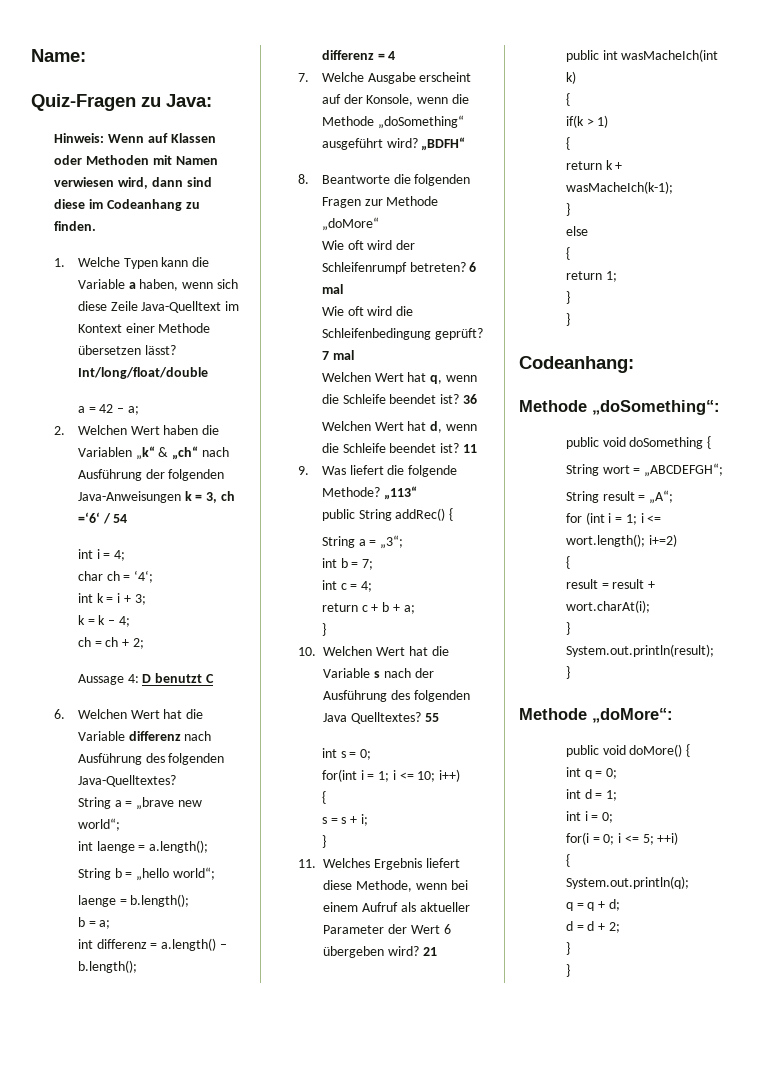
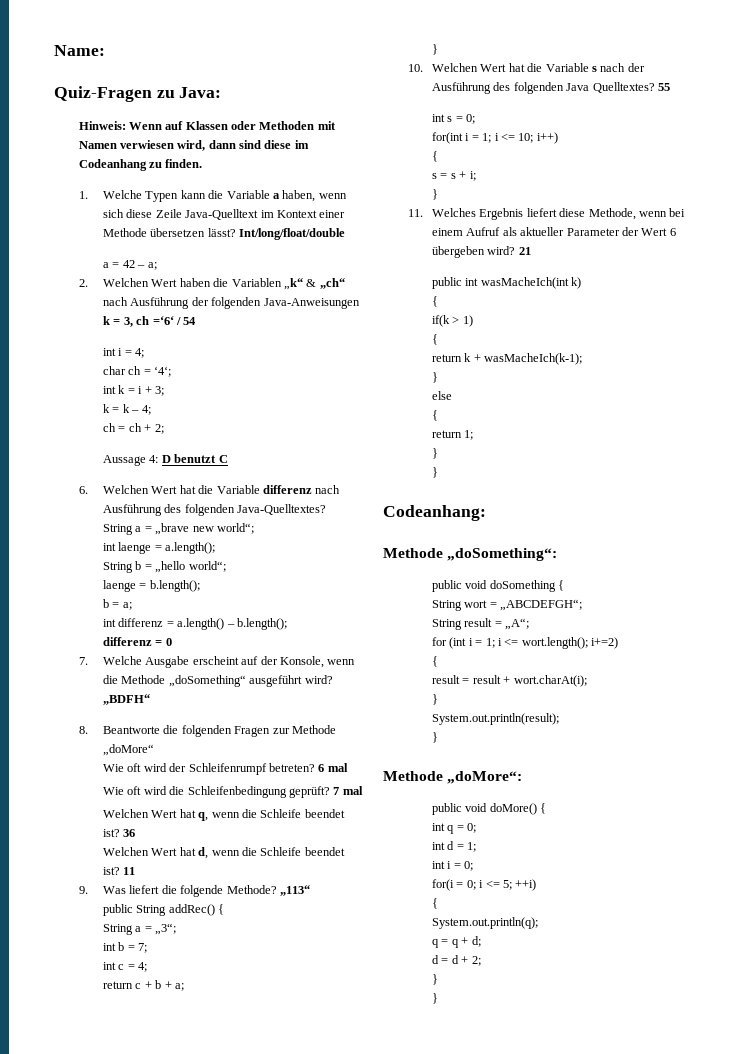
- differenz = 4
+ differenz = 0

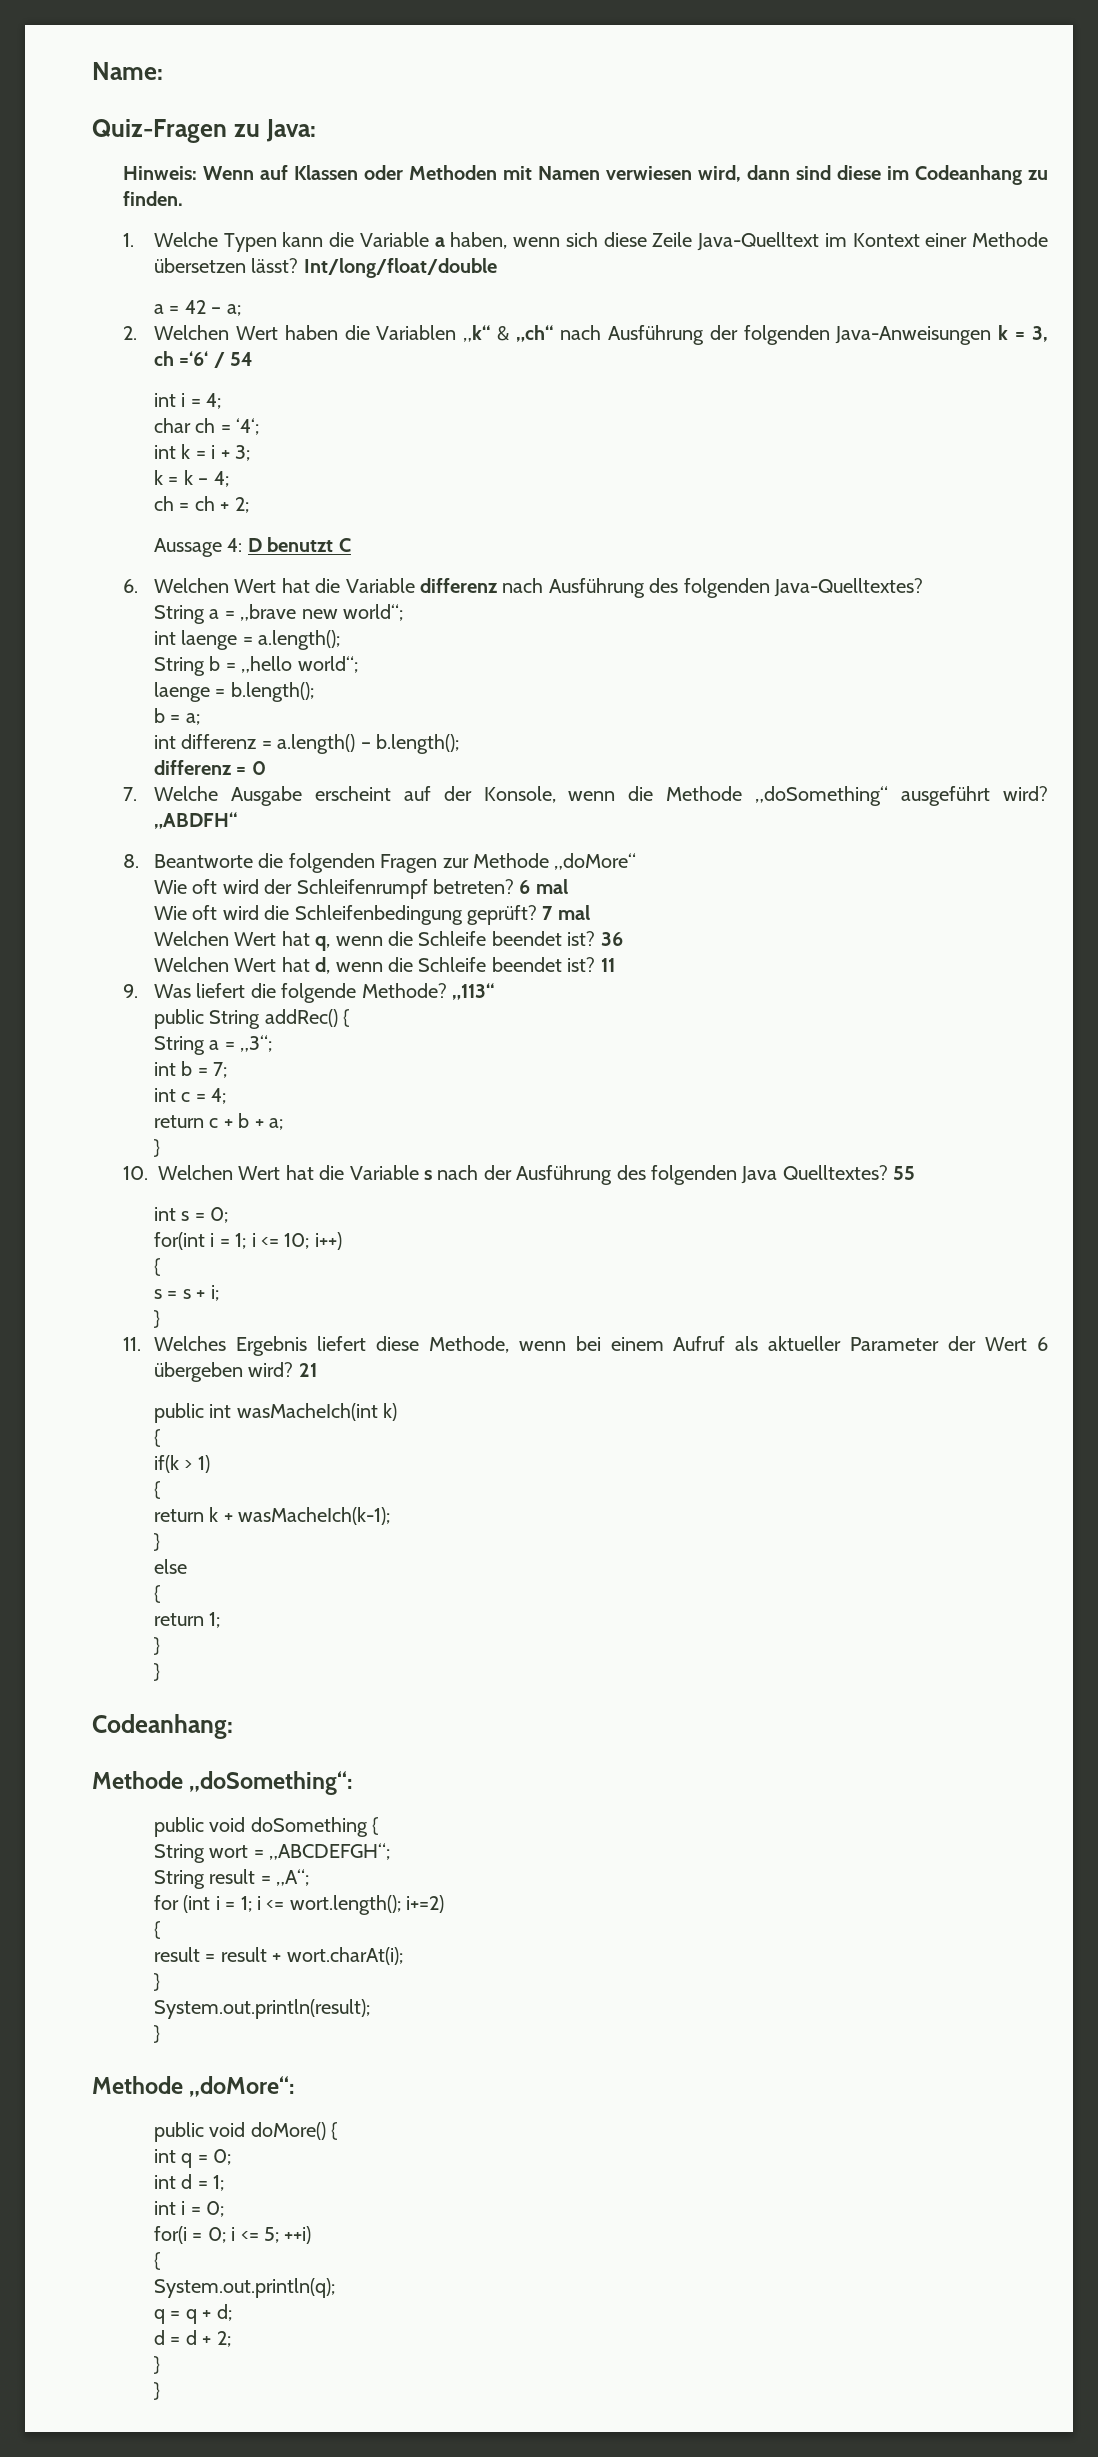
- „BDFH“
+ „ABDFH“

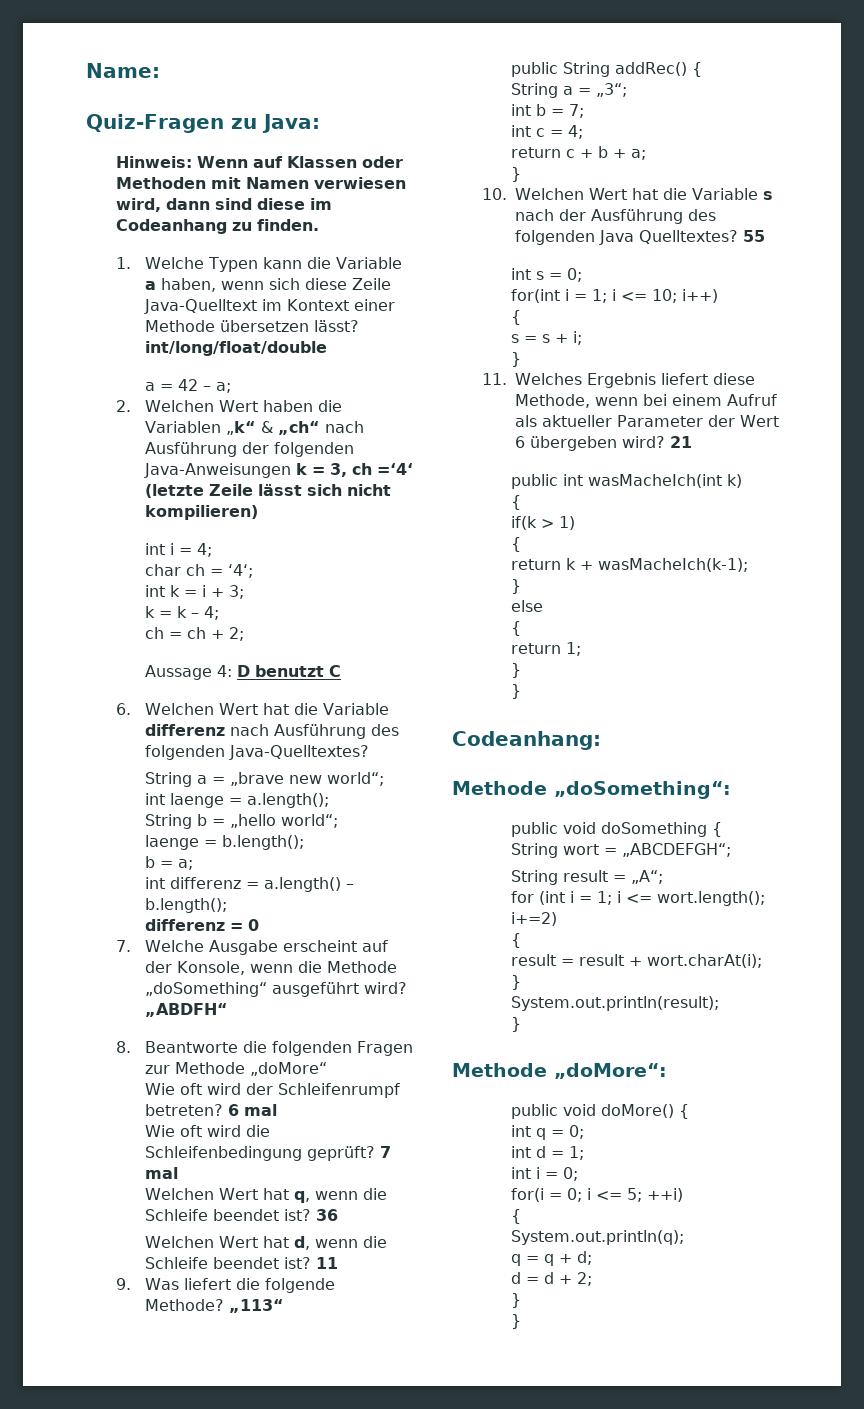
- 1. Welche Typen kann die Variable a haben, wenn sich diese Zeile Java-Quelltext im Kontext einer Methode übersetzen lässt? Int/long/float/double
+ 1. Welche Typen kann die Variable a haben, wenn sich diese Zeile Java-Quelltext im Kontext einer Methode übersetzen lässt? int/long/float/double
- 2. Welchen Wert haben die Variablen „k“ & „ch“ nach Ausführung der folgenden Java-Anweisungen k = 3, ch =‘6‘ / 54
+ 2. Welchen Wert haben die Variablen „k“ & „ch“ nach Ausführung der folgenden Java-Anweisungen k = 3, ch =‘4‘ (letzte Zeile lässt sich nicht kompilieren)

